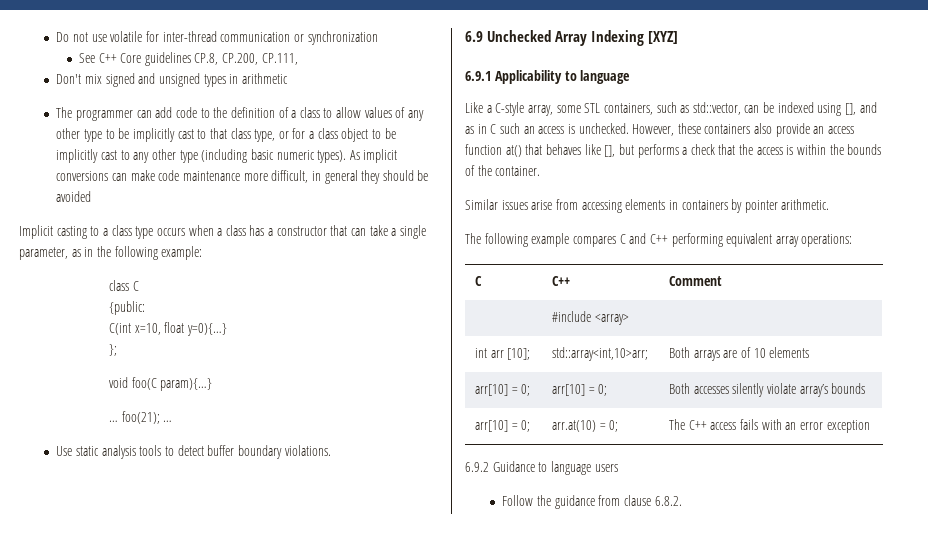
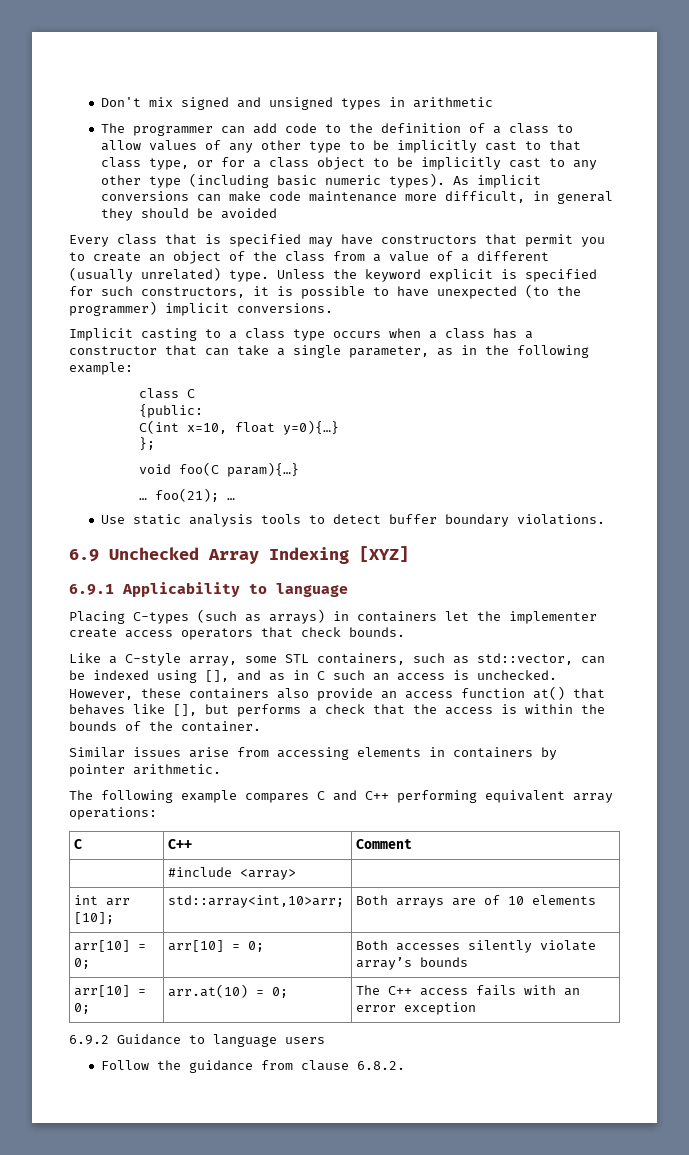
- Do not use volatile for inter-thread communication or synchronization
- See C++ Core guidelines CP.8, CP.200, CP.111,
+ Every class that is specified may have constructors that permit you to create an object of the class from a value of a different (usually unrelated) type. Unless the keyword explicit is specified for such constructors, it is possible to have unexpected (to the programmer) implicit conversions.
+ Placing C-types (such as arrays) in containers let the implementer create access operators that check bounds.

